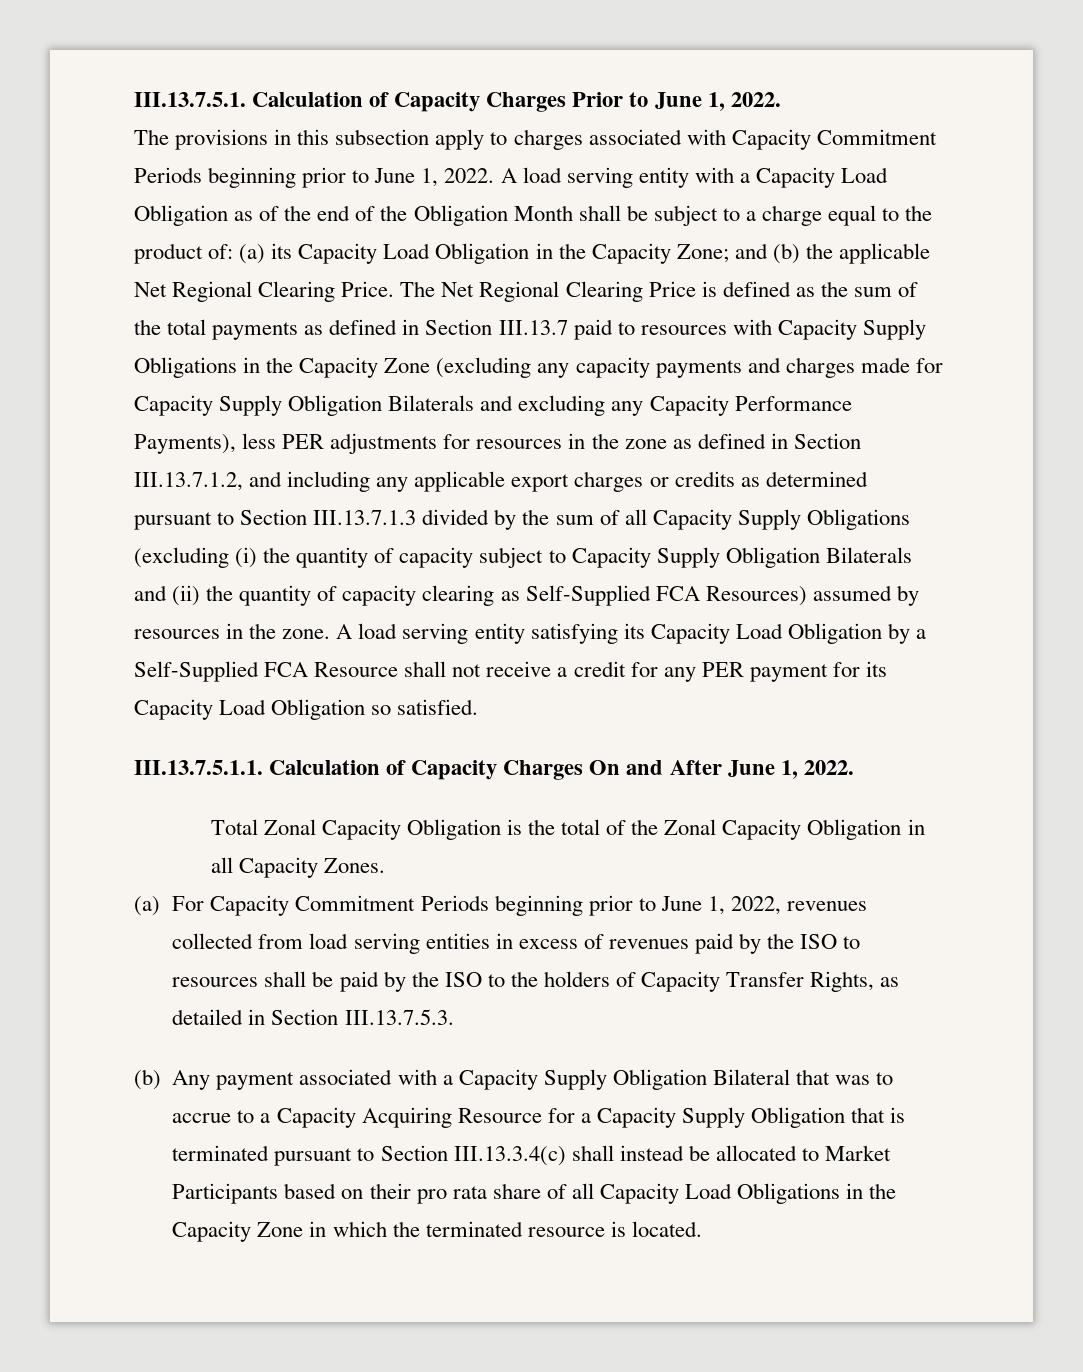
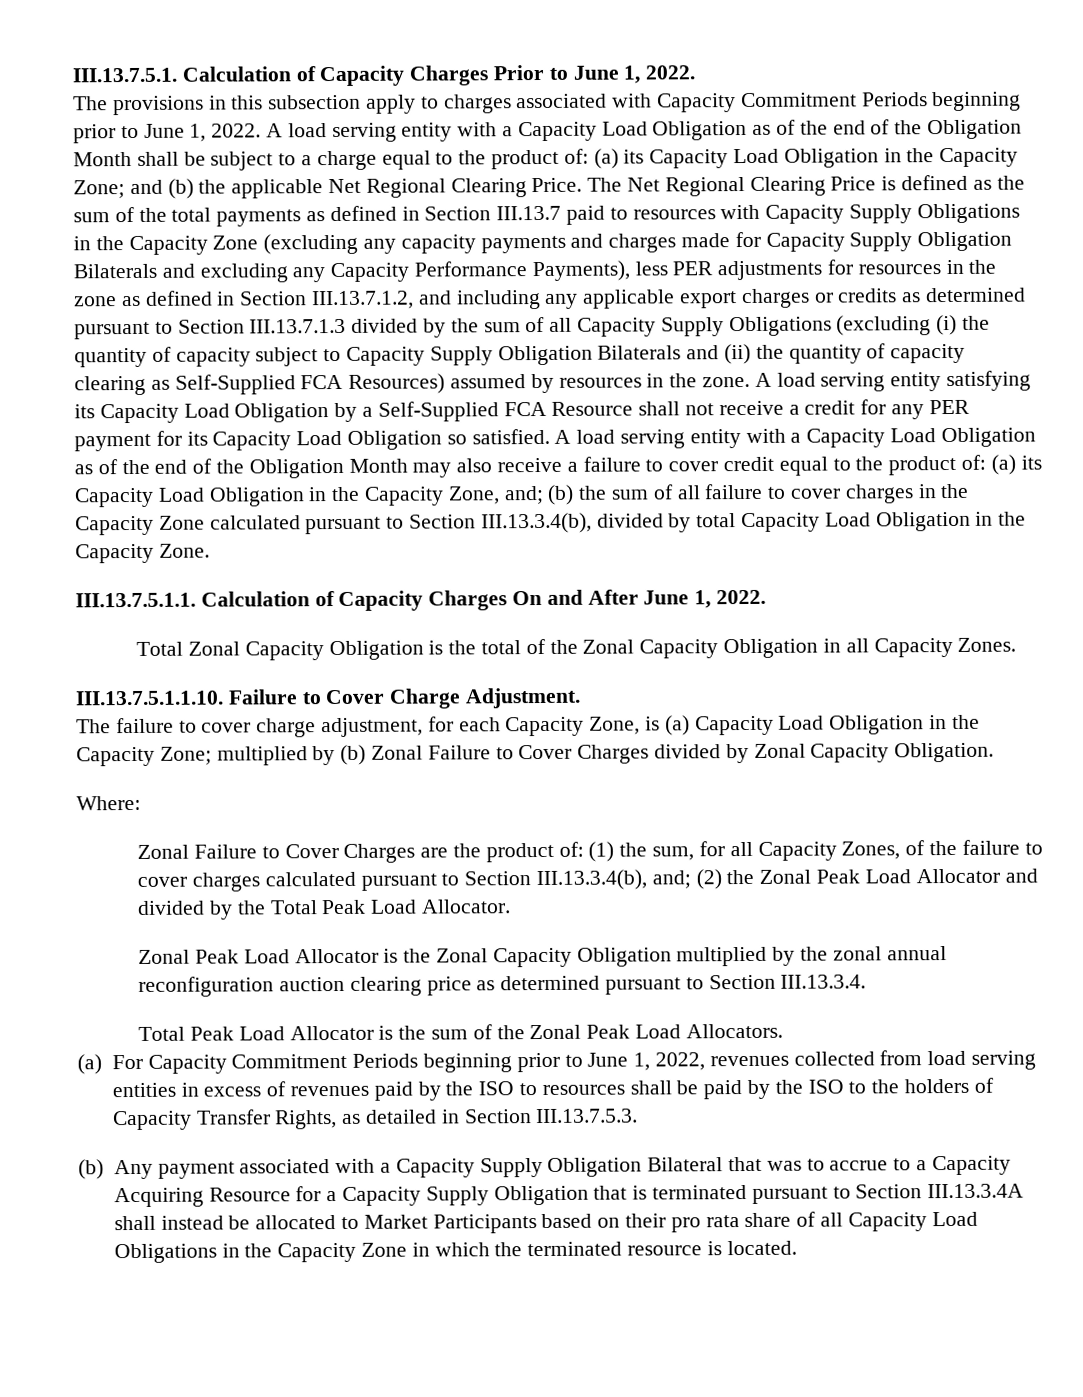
+ A load serving entity with a Capacity Load Obligation as of the end of the Obligation Month may also receive a failure to cover credit equal to the product of: (a) its Capacity Load Obligation in the Capacity Zone, and; (b) the sum of all failure to cover charges in the Capacity Zone calculated pursuant to Section III.13.3.4(b), divided by total Capacity Load Obligation in the Capacity Zone.
+ III.13.7.5.1.1.10. Failure to Cover Charge Adjustment.
+ The failure to cover charge adjustment, for each Capacity Zone, is (a) Capacity Load Obligation in the Capacity Zone; multiplied by (b) Zonal Failure to Cover Charges divided by Zonal Capacity Obligation.
+ Where:
+ Zonal Failure to Cover Charges are the product of: (1) the sum, for all Capacity Zones, of the failure to cover charges calculated pursuant to Section III.13.3.4(b), and; (2) the Zonal Peak Load Allocator and divided by the Total Peak Load Allocator.
+ Zonal Peak Load Allocator is the Zonal Capacity Obligation multiplied by the zonal annual reconfiguration auction clearing price as determined pursuant to Section III.13.3.4.
+ Total Peak Load Allocator is the sum of the Zonal Peak Load Allocators.
- (b) Any payment associated with a Capacity Supply Obligation Bilateral that was to accrue to a Capacity Acquiring Resource for a Capacity Supply Obligation that is terminated pursuant to Section III.13.3.4(c) shall instead be allocated to Market Participants based on their pro rata share of all Capacity Load Obligations in the Capacity Zone in which the terminated resource is located.
+ (b) Any payment associated with a Capacity Supply Obligation Bilateral that was to accrue to a Capacity Acquiring Resource for a Capacity Supply Obligation that is terminated pursuant to Section III.13.3.4A shall instead be allocated to Market Participants based on their pro rata share of all Capacity Load Obligations in the Capacity Zone in which the terminated resource is located.

